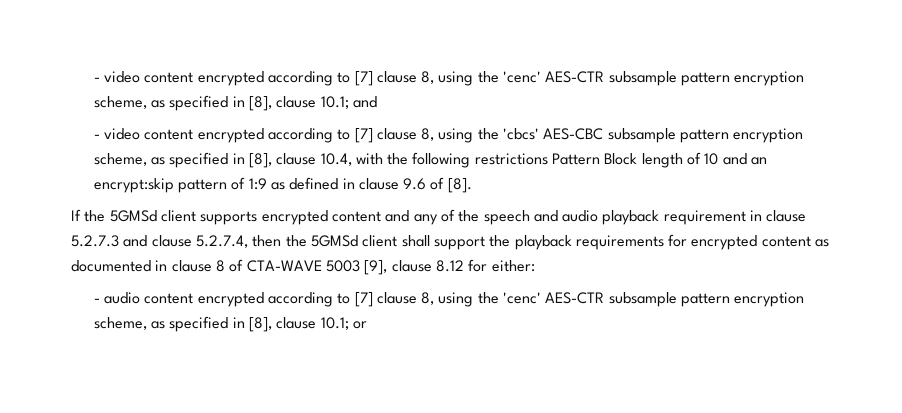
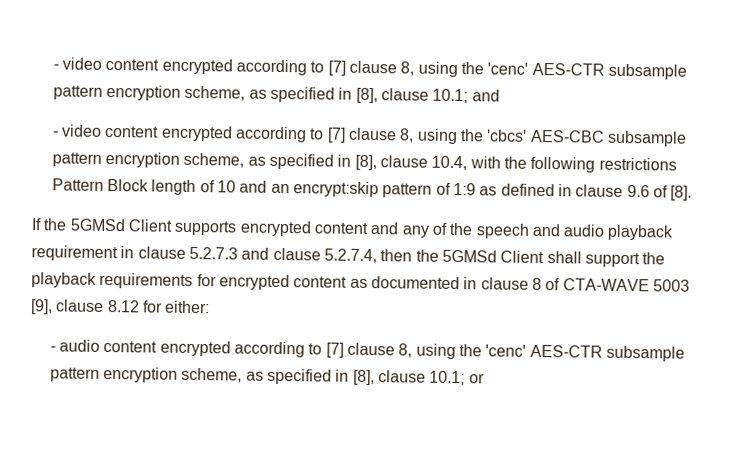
- If the 5GMSd client supports encrypted content and any of the speech and audio playback requirement in clause 5.2.7.3 and clause 5.2.7.4, then the 5GMSd client shall support the playback requirements for encrypted content as documented in clause 8 of CTA-WAVE 5003 [9], clause 8.12 for either:
+ If the 5GMSd Client supports encrypted content and any of the speech and audio playback requirement in clause 5.2.7.3 and clause 5.2.7.4, then the 5GMSd Client shall support the playback requirements for encrypted content as documented in clause 8 of CTA-WAVE 5003 [9], clause 8.12 for either:

